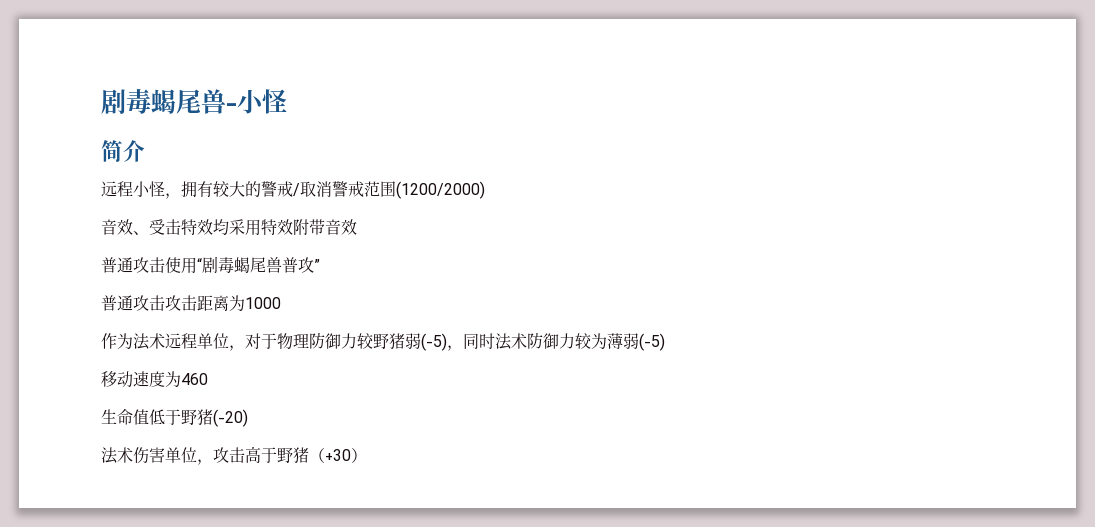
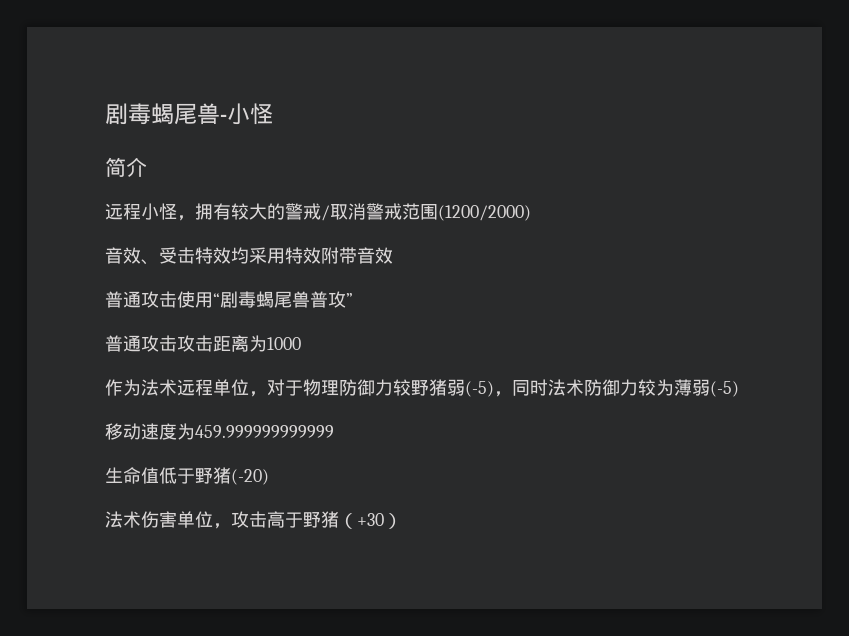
- 移动速度为460
+ 移动速度为459.999999999999

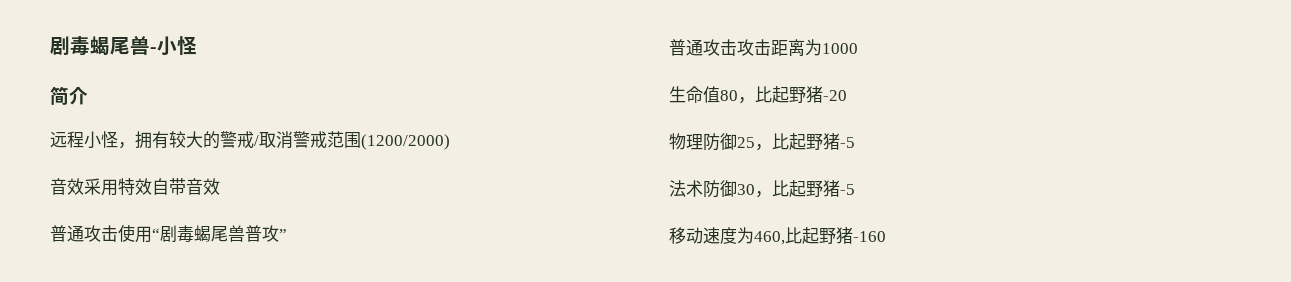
- 音效、受击特效均采用特效附带音效
+ 音效采用特效自带音效
- 作为法术远程单位，对于物理防御力较野猪弱(-5)，同时法术防御力较为薄弱(-5)
- 移动速度为459.999999999999
- 生命值低于野猪(-20)
- 法术伤害单位，攻击高于野猪（+30）
+ 生命值80，比起野猪-20
+ 物理防御25，比起野猪-5
+ 法术防御30，比起野猪-5
+ 移动速度为460,比起野猪-160

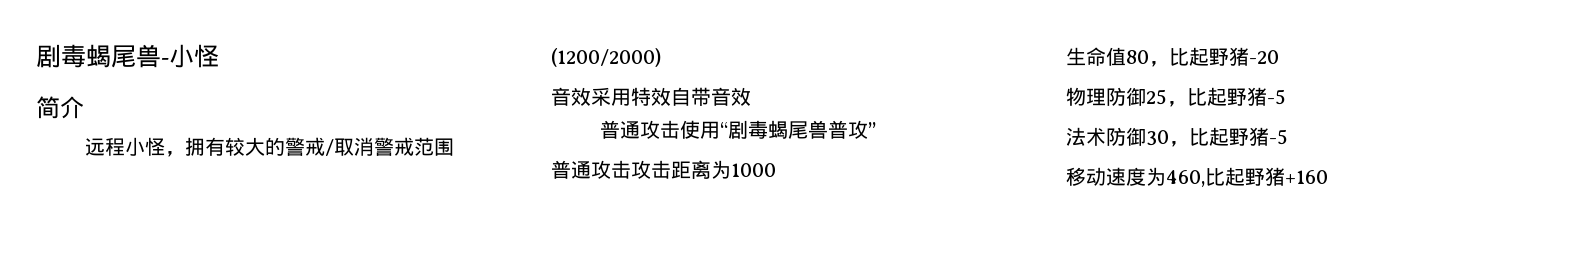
- 移动速度为460,比起野猪-160
+ 移动速度为460,比起野猪+160

